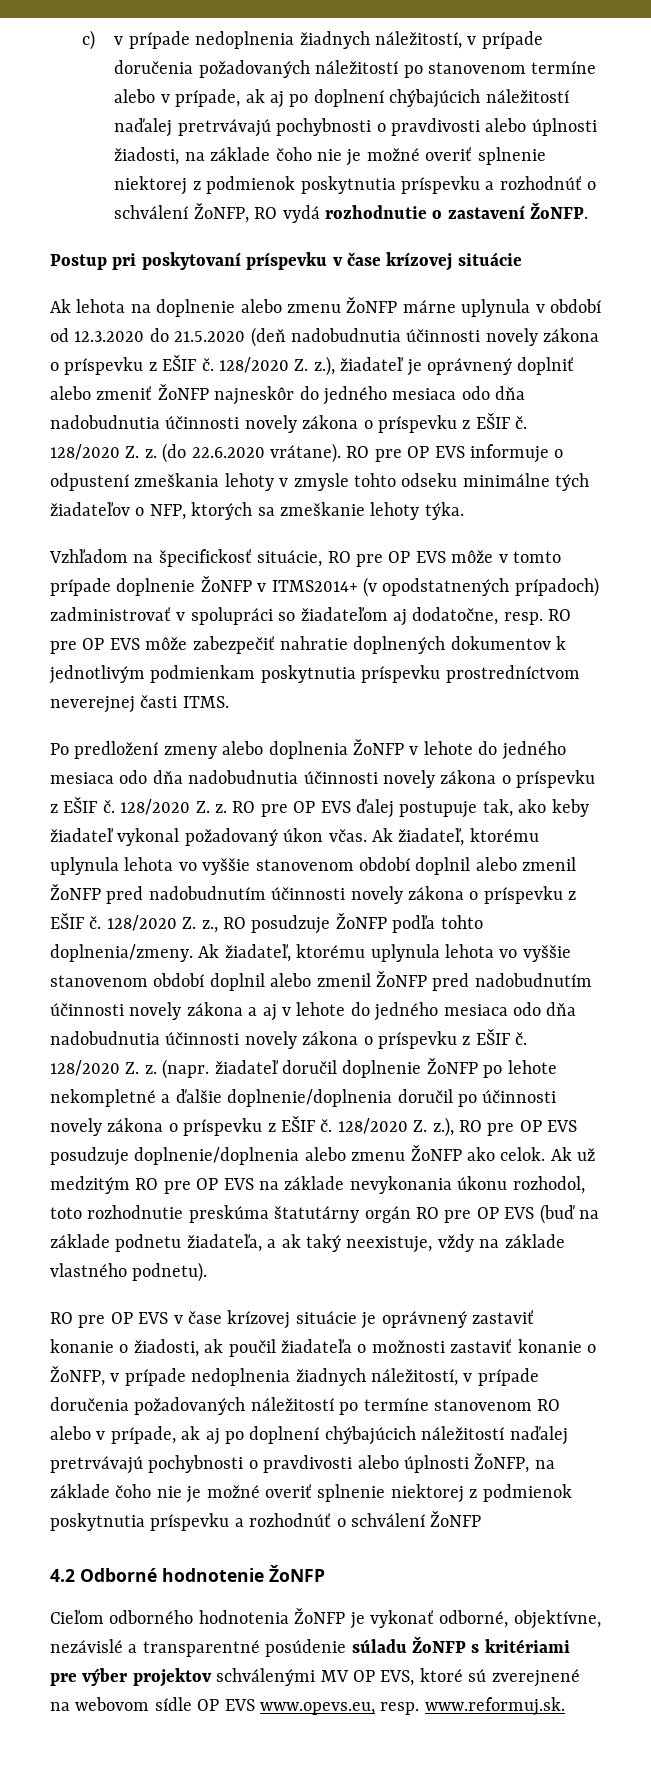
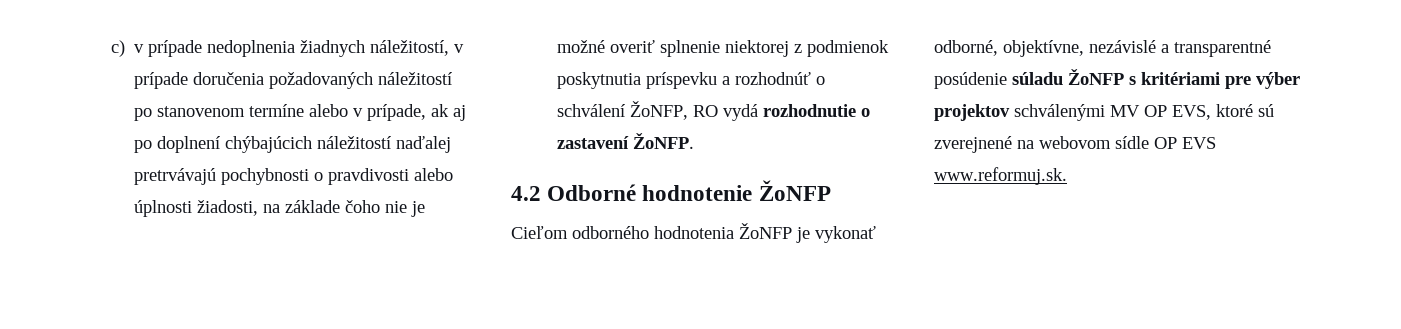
- Postup pri poskytovaní príspevku v čase krízovej situácie
- Ak lehota na doplnenie alebo zmenu ŽoNFP márne uplynula v období od 12.3.2020 do 21.5.2020 (deň nadobudnutia účinnosti novely zákona o príspevku z EŠIF č. 128/2020 Z. z.), žiadateľ je oprávnený doplniť alebo zmeniť ŽoNFP najneskôr do jedného mesiaca odo dňa nadobudnutia účinnosti novely zákona o príspevku z EŠIF č. 128/2020 Z. z. (do 22.6.2020 vrátane). RO pre OP EVS informuje o odpustení zmeškania lehoty v zmysle tohto odseku minimálne tých žiadateľov o NFP, ktorých sa zmeškanie lehoty týka.
- Vzhľadom na špecifickosť situácie, RO pre OP EVS môže v tomto prípade doplnenie ŽoNFP v ITMS2014+ (v opodstatnených prípadoch) zadministrovať v spolupráci so žiadateľom aj dodatočne, resp. RO pre OP EVS môže zabezpečiť nahratie doplnených dokumentov k jednotlivým podmienkam poskytnutia príspevku prostredníctvom neverejnej časti ITMS.
- Po predložení zmeny alebo doplnenia ŽoNFP v lehote do jedného mesiaca odo dňa nadobudnutia účinnosti novely zákona o príspevku z EŠIF č. 128/2020 Z. z. RO pre OP EVS ďalej postupuje tak, ako keby žiadateľ vykonal požadovaný úkon včas. Ak žiadateľ, ktorému uplynula lehota vo vyššie stanovenom období doplnil alebo zmenil ŽoNFP pred nadobudnutím účinnosti novely zákona o príspevku z EŠIF č. 128/2020 Z. z., RO posudzuje ŽoNFP podľa tohto doplnenia/zmeny. Ak žiadateľ, ktorému uplynula lehota vo vyššie stanovenom období doplnil alebo zmenil ŽoNFP pred nadobudnutím účinnosti novely zákona a aj v lehote do jedného mesiaca odo dňa nadobudnutia účinnosti novely zákona o príspevku z EŠIF č. 128/2020 Z. z. (napr. žiadateľ doručil doplnenie ŽoNFP po lehote nekompletné a ďalšie doplnenie/doplnenia doručil po účinnosti novely zákona o príspevku z EŠIF č. 128/2020 Z. z.), RO pre OP EVS posudzuje doplnenie/doplnenia alebo zmenu ŽoNFP ako celok. Ak už medzitým RO pre OP EVS na základe nevykonania úkonu rozhodol, toto rozhodnutie preskúma štatutárny orgán RO pre OP EVS (buď na základe podnetu žiadateľa, a ak taký neexistuje, vždy na základe vlastného podnetu).
- RO pre OP EVS v čase krízovej situácie je oprávnený zastaviť konanie o žiadosti, ak poučil žiadateľa o možnosti zastaviť konanie o ŽoNFP, v prípade nedoplnenia žiadnych náležitostí, v prípade doručenia požadovaných náležitostí po termíne stanovenom RO alebo v prípade, ak aj po doplnení chýbajúcich náležitostí naďalej pretrvávajú pochybnosti o pravdivosti alebo úplnosti ŽoNFP, na základe čoho nie je možné overiť splnenie niektorej z podmienok poskytnutia príspevku a rozhodnúť o schválení ŽoNFP
- Cieľom odborného hodnotenia ŽoNFP je vykonať odborné, objektívne, nezávislé a transparentné posúdenie súladu ŽoNFP s kritériami pre výber projektov schválenými MV OP EVS, ktoré sú zverejnené na webovom sídle OP EVS www.opevs.eu, resp. www.reformuj.sk.
+ Cieľom odborného hodnotenia ŽoNFP je vykonať odborné, objektívne, nezávislé a transparentné posúdenie súladu ŽoNFP s kritériami pre výber projektov schválenými MV OP EVS, ktoré sú zverejnené na webovom sídle OP EVS www.reformuj.sk.

